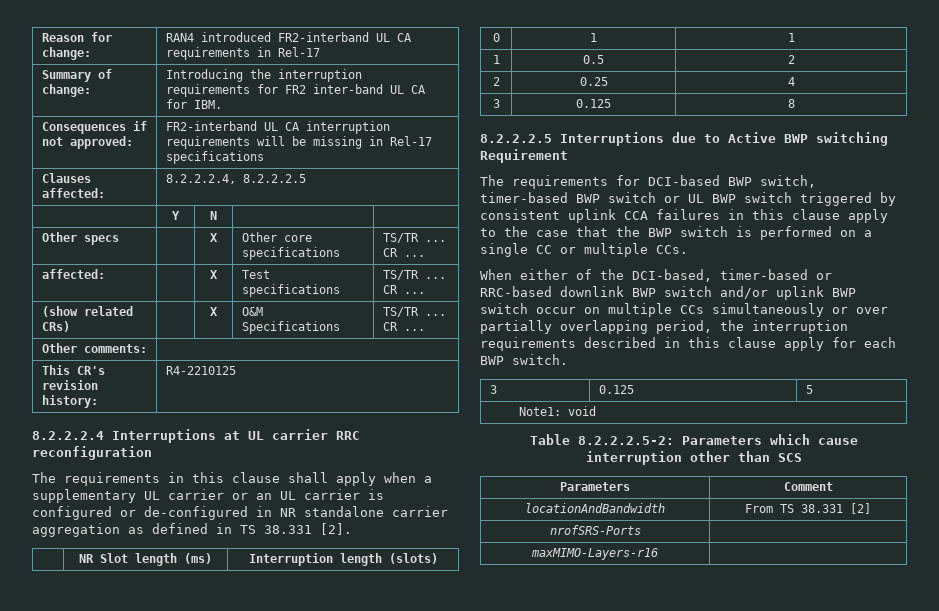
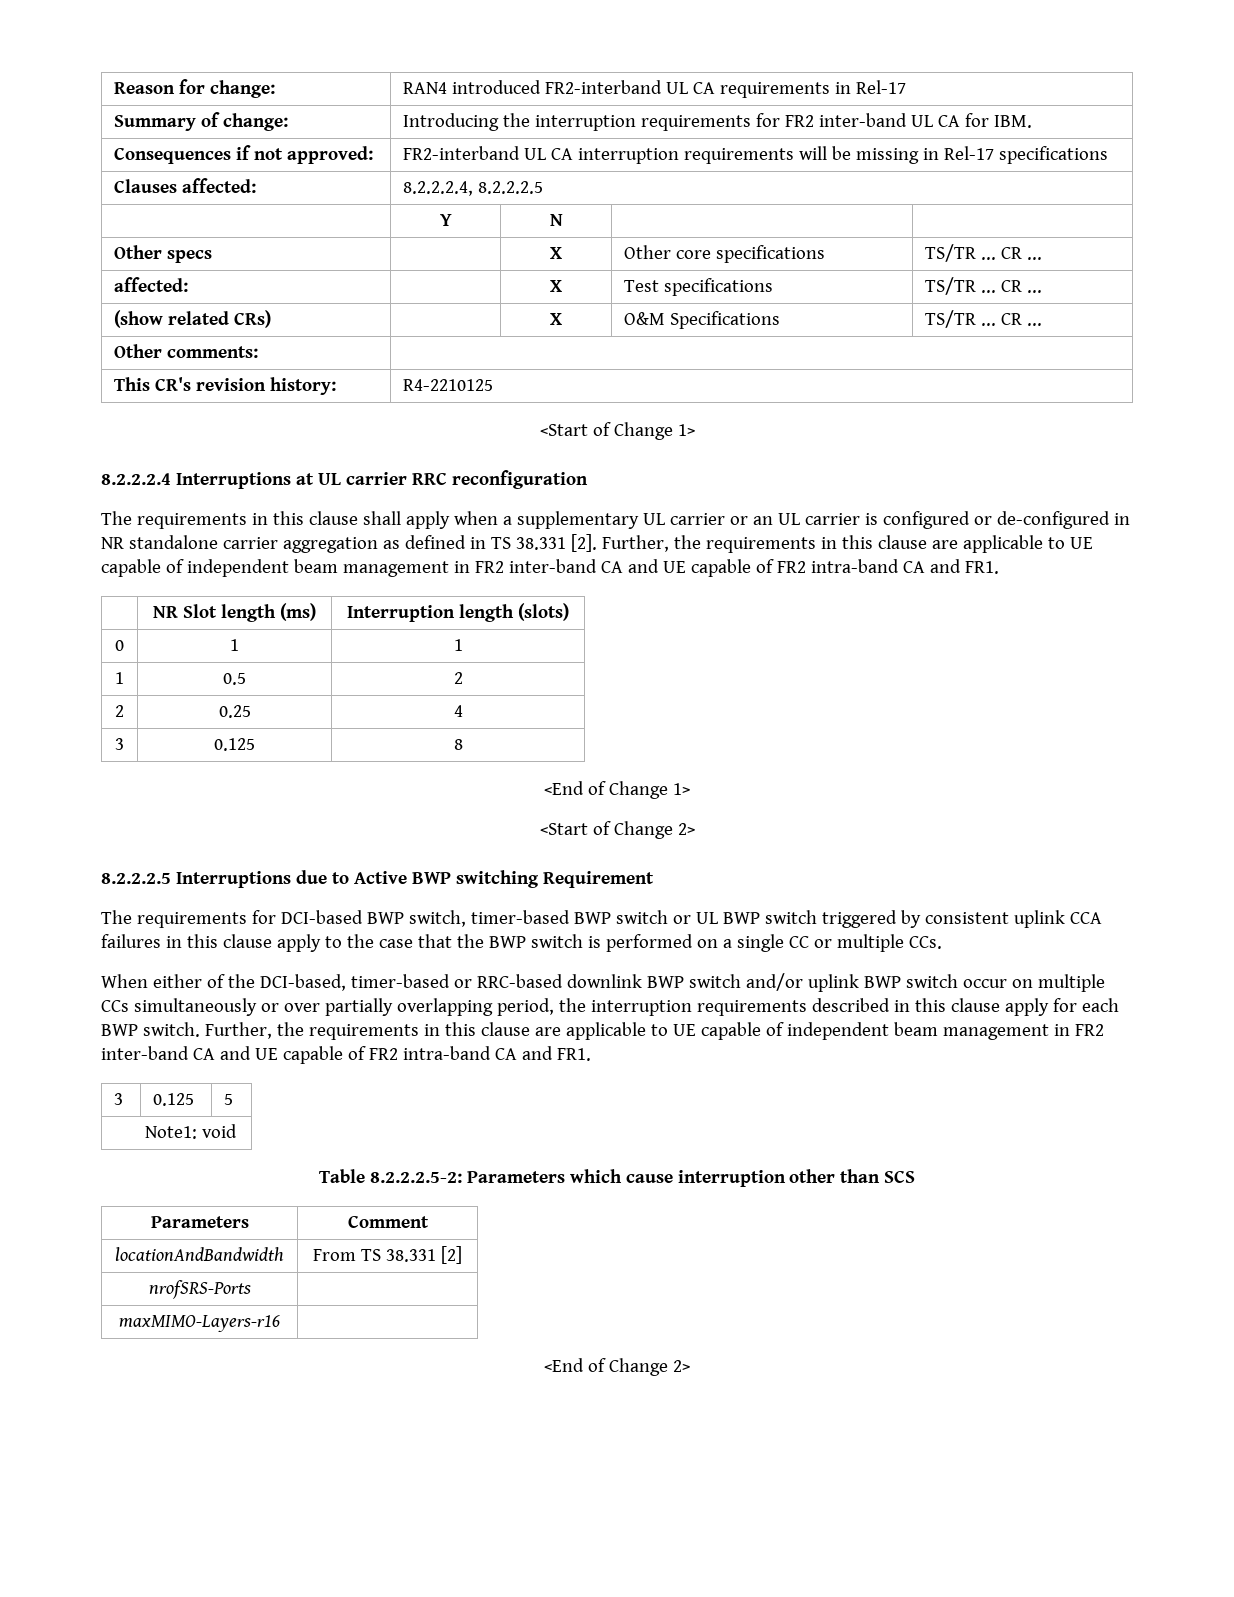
+ <Start of Change 1>
- The requirements in this clause shall apply when a supplementary UL carrier or an UL carrier is configured or de-configured in NR standalone carrier aggregation as defined in TS 38.331 [2].
+ The requirements in this clause shall apply when a supplementary UL carrier or an UL carrier is configured or de-configured in NR standalone carrier aggregation as defined in TS 38.331 [2]. Further, the requirements in this clause are applicable to UE capable of independent beam management in FR2 inter-band CA and UE capable of FR2 intra-band CA and FR1.
+ <End of Change 1>
+ <Start of Change 2>
- When either of the DCI-based, timer-based or RRC-based downlink BWP switch and/or uplink BWP switch occur on multiple CCs simultaneously or over partially overlapping period, the interruption requirements described in this clause apply for each BWP switch.
+ When either of the DCI-based, timer-based or RRC-based downlink BWP switch and/or uplink BWP switch occur on multiple CCs simultaneously or over partially overlapping period, the interruption requirements described in this clause apply for each BWP switch. Further, the requirements in this clause are applicable to UE capable of independent beam management in FR2 inter-band CA and UE capable of FR2 intra-band CA and FR1.
+ <End of Change 2>

